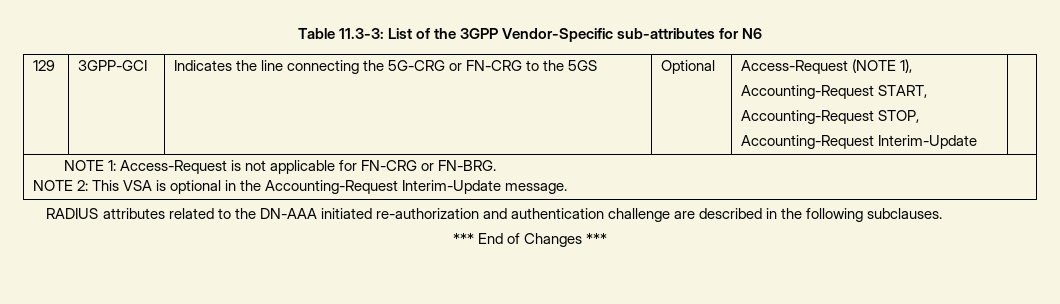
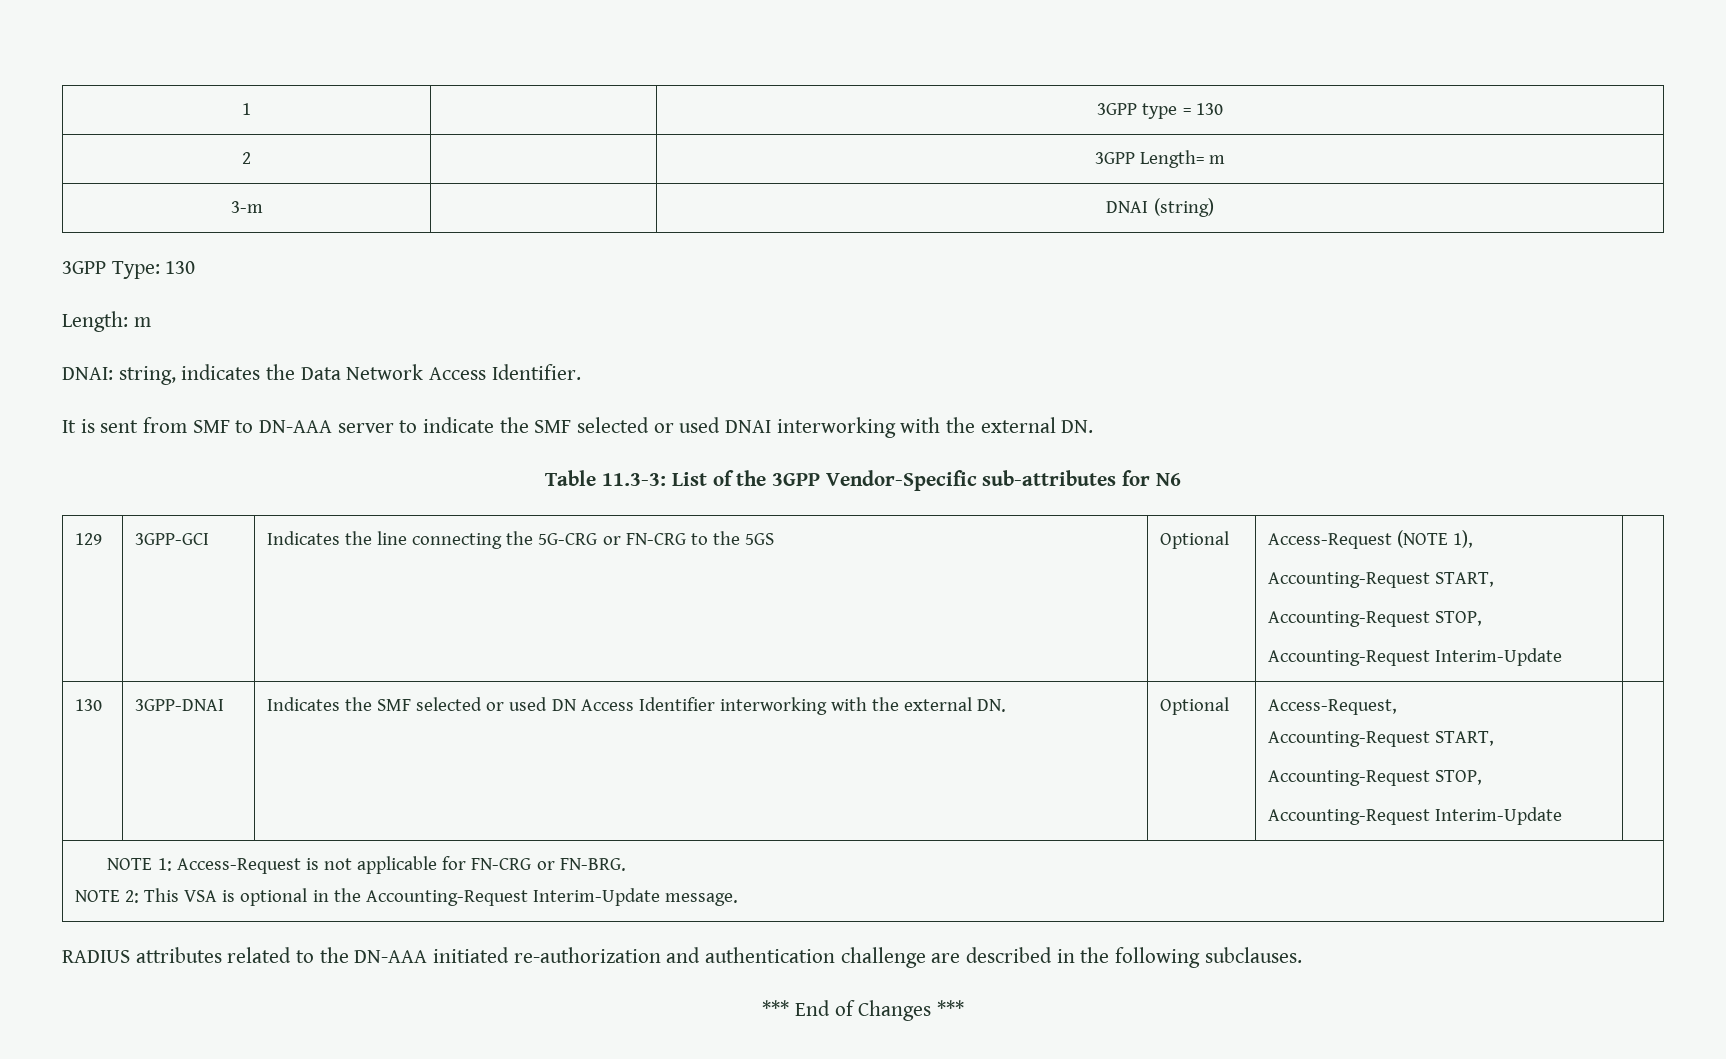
+ 1 | | 3GPP type = 130
+ 2 | | 3GPP Length= m
+ 3-m | | DNAI (string)
+ 3GPP Type: 130
+ Length: m
+ DNAI: string, indicates the Data Network Access Identifier.
+ It is sent from SMF to DN-AAA server to indicate the SMF selected or used DNAI interworking with the external DN.
+ 130 | 3GPP-DNAI | Indicates the SMF selected or used DN Access Identifier interworking with the external DN. | Optional | Access-Request,
+ Accounting-Request START,
+ Accounting-Request STOP,
+ Accounting-Request Interim-Update |

